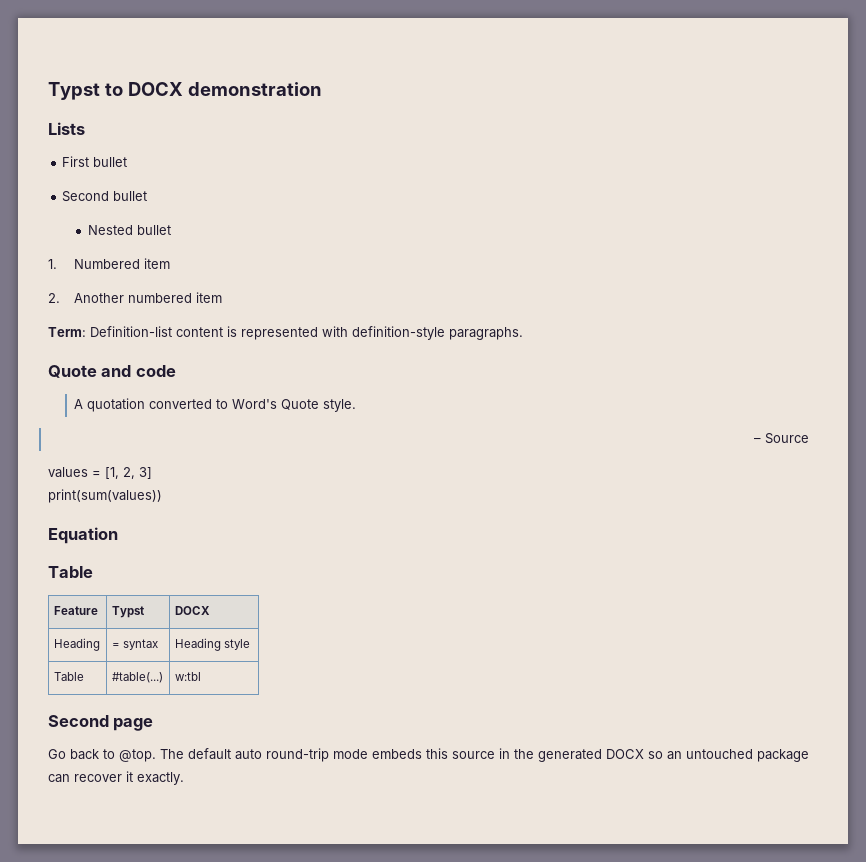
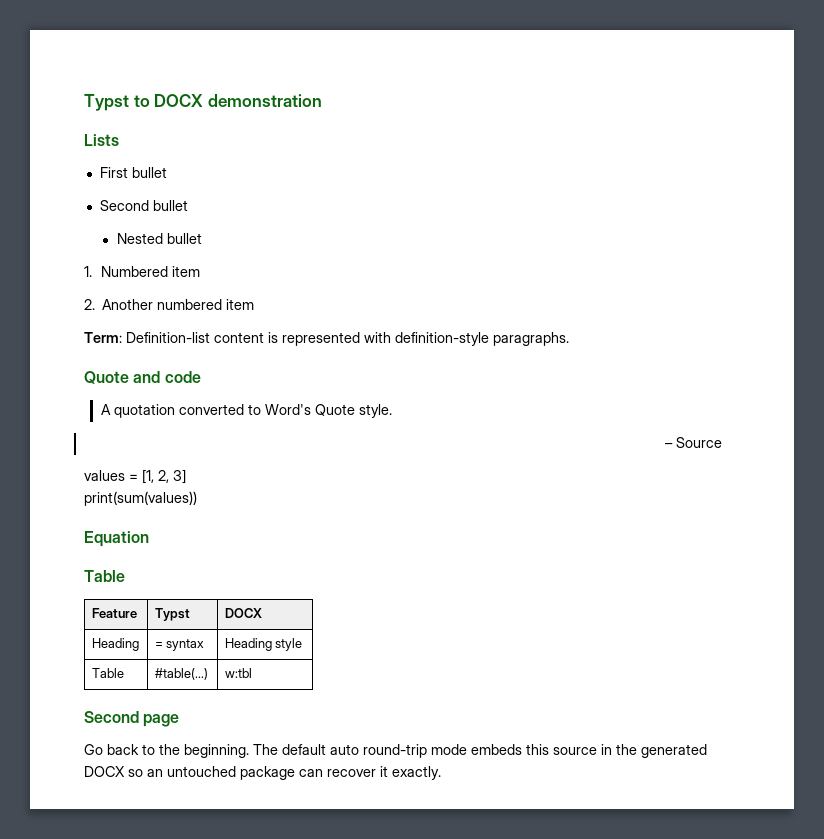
- Go back to @top.
+ Go back to the beginning.

